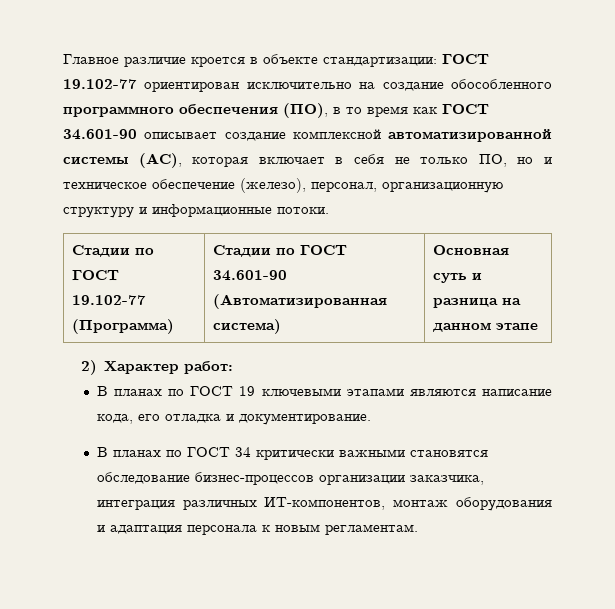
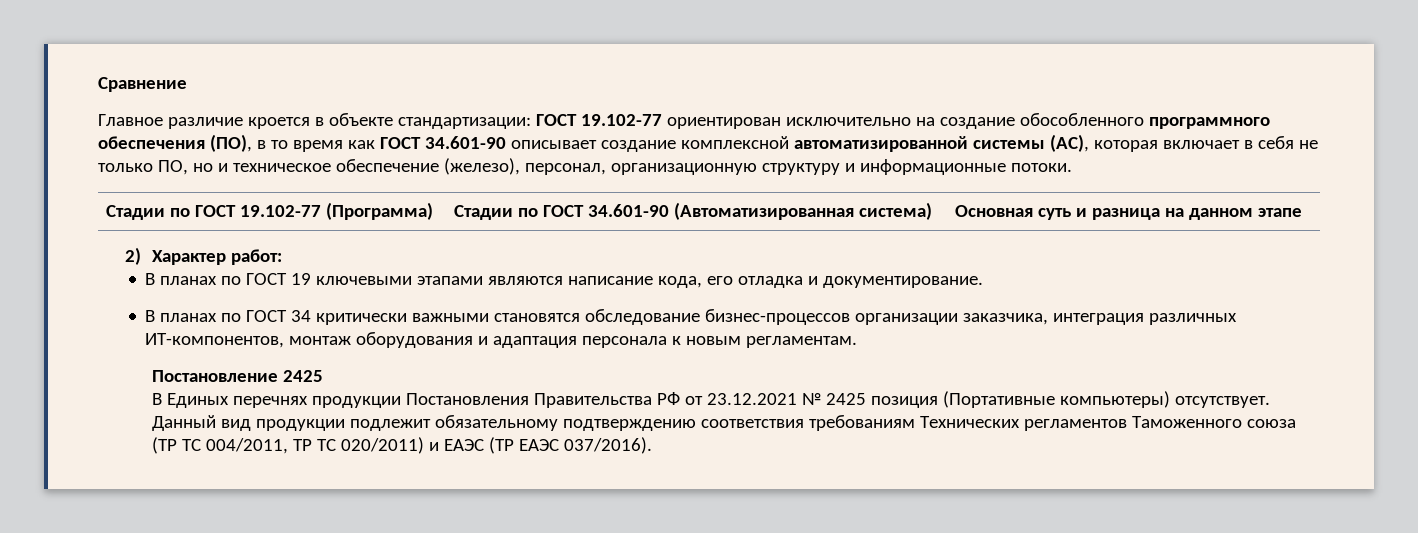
+ Сравнение
+ Постановление 2425
+ В Единых перечнях продукции Постановления Правительства РФ от 23.12.2021 № 2425 позиция (Портативные компьютеры) отсутствует. Данный вид продукции подлежит обязательному подтверждению соответствия требованиям Технических регламентов Таможенного союза (ТР ТС 004/2011, ТР ТС 020/2011) и ЕАЭС (ТР ЕАЭС 037/2016).

